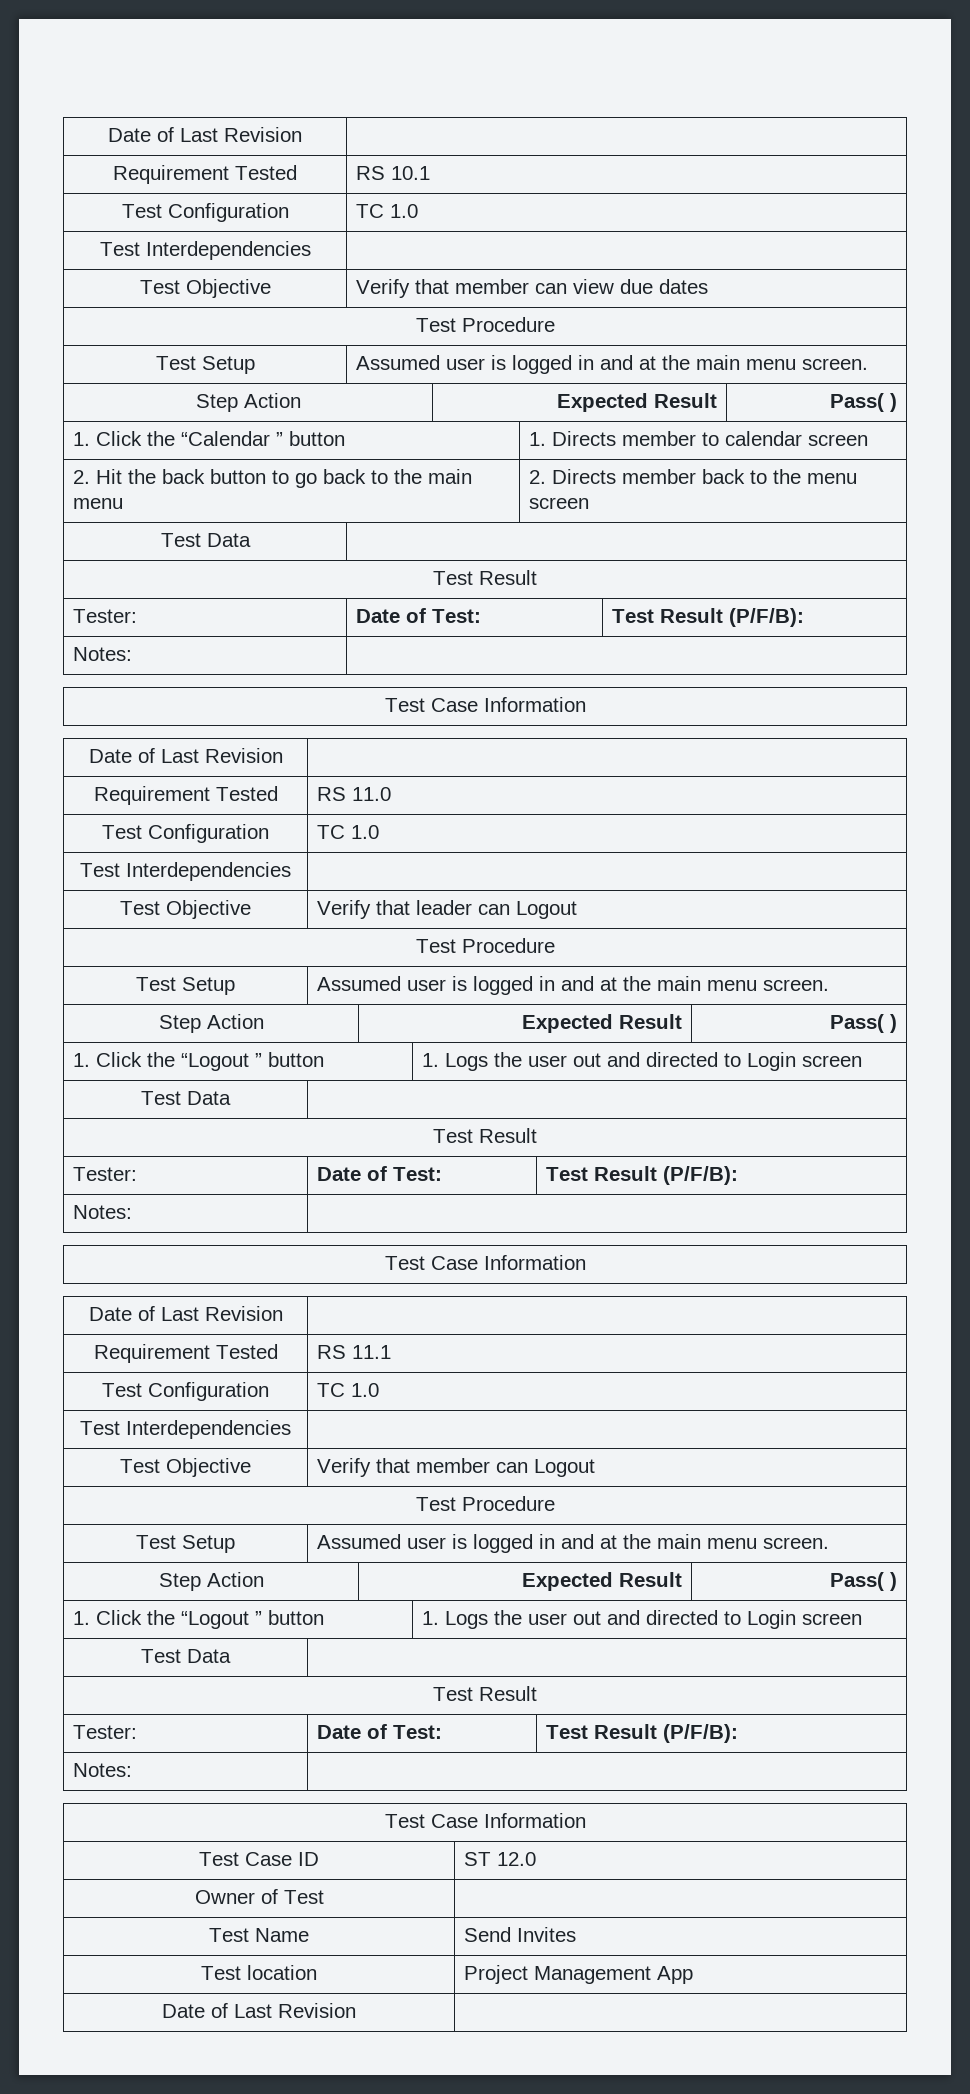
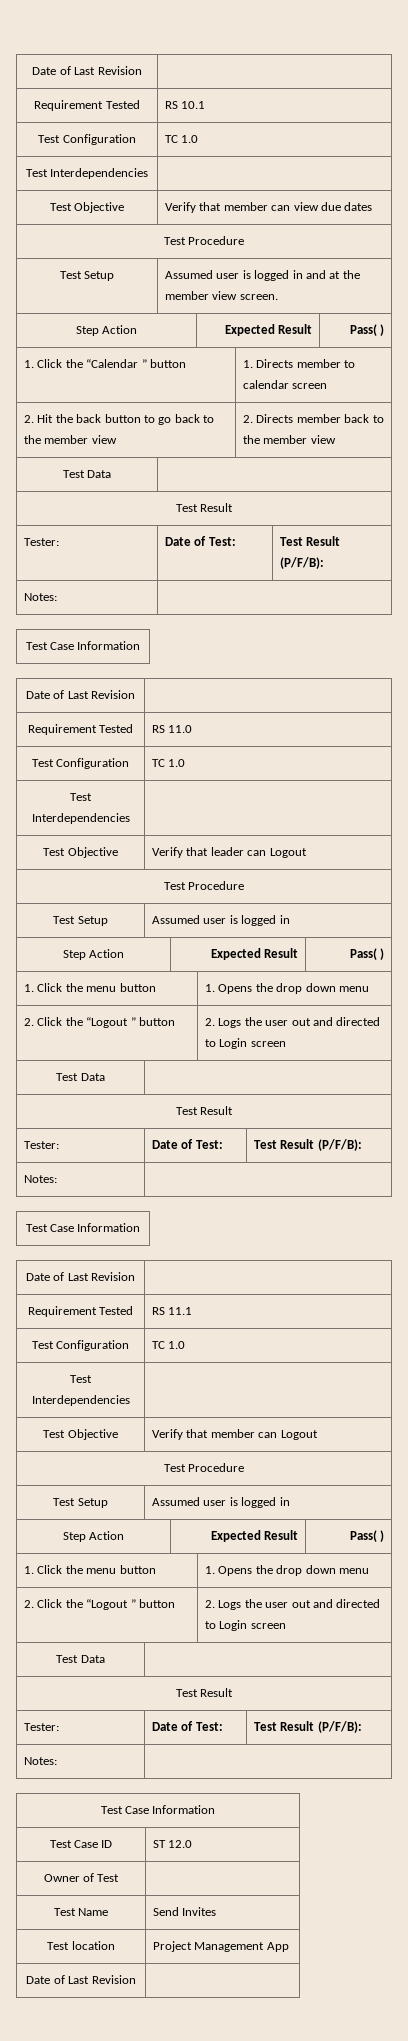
  Test Objective | Verify that member can view due dates
  Test Procedure
- Test Setup | Assumed user is logged in and at the main menu screen.
+ Test Setup | Assumed user is logged in and at the member view screen.
- 2. Hit the back button to go back to the main menu | 2. Directs member back to the menu screen
+ 2. Hit the back button to go back to the member view | 2. Directs member back to the member view
  Test Objective | Verify that leader can Logout
  Test Procedure
- Test Setup | Assumed user is logged in and at the main menu screen.
+ Test Setup | Assumed user is logged in
  Step Action | Expected Result | Pass( )
- 1. Click the “Logout ” button | 1. Logs the user out and directed to Login screen
+ 1. Click the menu button | 1. Opens the drop down menu
+ 2. Click the “Logout ” button | 2. Logs the user out and directed to Login screen
  Test Objective | Verify that member can Logout
  Test Procedure
- Test Setup | Assumed user is logged in and at the main menu screen.
+ Test Setup | Assumed user is logged in
  Step Action | Expected Result | Pass( )
- 1. Click the “Logout ” button | 1. Logs the user out and directed to Login screen
+ 1. Click the menu button | 1. Opens the drop down menu
+ 2. Click the “Logout ” button | 2. Logs the user out and directed to Login screen

